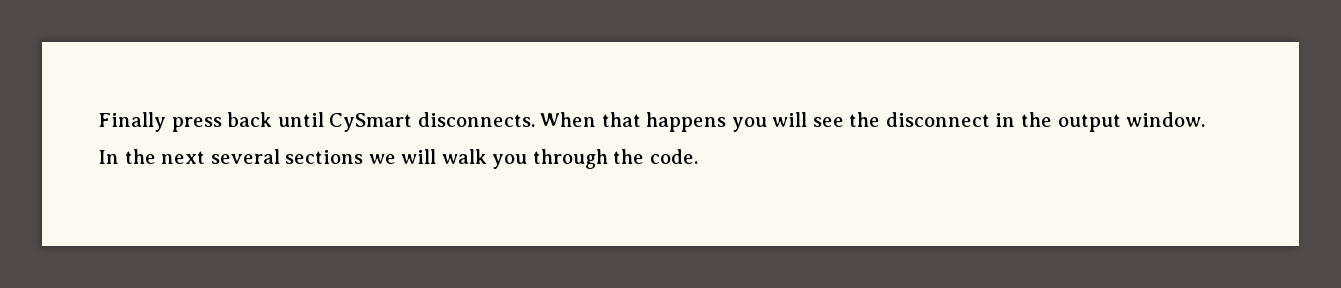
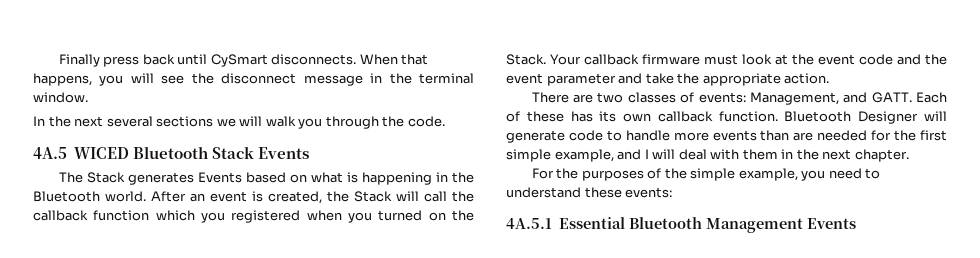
- When that happens you will see the disconnect in the output window.
+ When that happens, you will see the disconnect message in the terminal window.
+ 4A.5 WICED Bluetooth Stack Events
+ The Stack generates Events based on what is happening in the Bluetooth world. After an event is created, the Stack will call the callback function which you registered when you turned on the Stack. Your callback firmware must look at the event code and the event parameter and take the appropriate action.
+ There are two classes of events: Management, and GATT. Each of these has its own callback function. Bluetooth Designer will generate code to handle more events than are needed for the first simple example, and I will deal with them in the next chapter.
+ For the purposes of the simple example, you need to understand these events:
+ 4A.5.1 Essential Bluetooth Management Events

